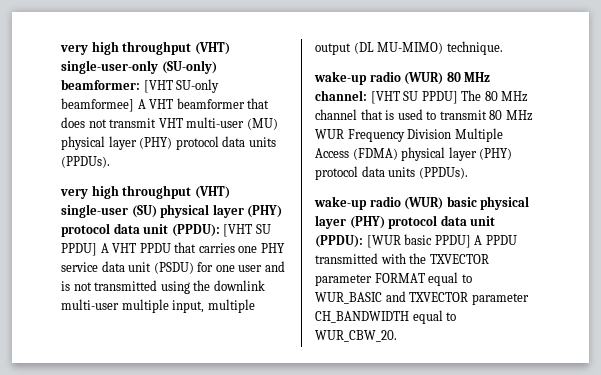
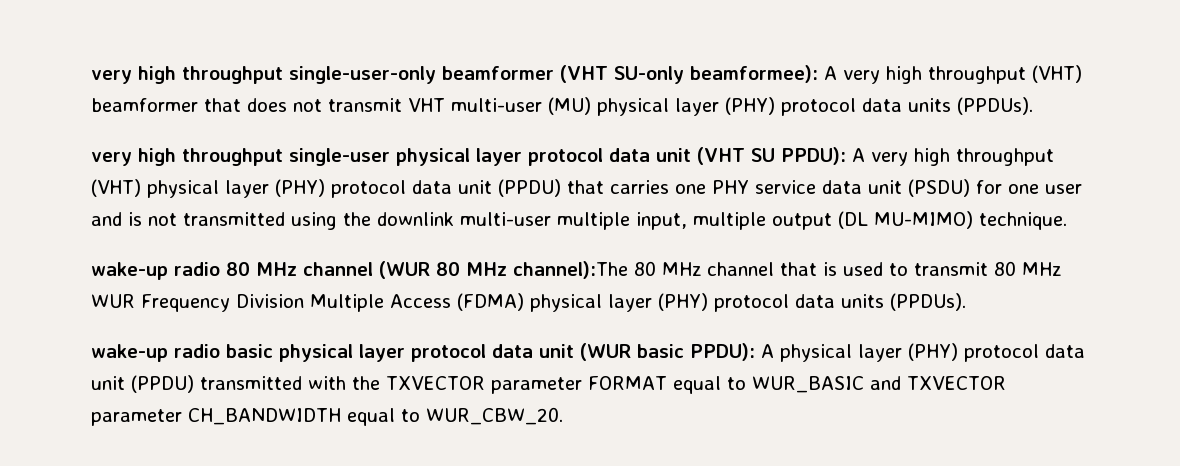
- very high throughput (VHT) single-user-only (SU-only) beamformer: [VHT SU-only beamformee] A VHT beamformer that does not transmit VHT multi-user (MU) physical layer (PHY) protocol data units (PPDUs).
+ very high throughput single-user-only beamformer (VHT SU-only beamformee): A very high throughput (VHT) beamformer that does not transmit VHT multi-user (MU) physical layer (PHY) protocol data units (PPDUs).
- very high throughput (VHT) single-user (SU) physical layer (PHY) protocol data unit (PPDU): [VHT SU PPDU] A VHT PPDU that carries one PHY service data unit (PSDU) for one user and is not transmitted using the downlink multi-user multiple input, multiple output (DL MU-MIMO) technique.
+ very high throughput single-user physical layer protocol data unit (VHT SU PPDU): A very high throughput (VHT) physical layer (PHY) protocol data unit (PPDU) that carries one PHY service data unit (PSDU) for one user and is not transmitted using the downlink multi-user multiple input, multiple output (DL MU-MIMO) technique.
- wake-up radio (WUR) 80 MHz channel: [VHT SU PPDU] The 80 MHz channel that is used to transmit 80 MHz WUR Frequency Division Multiple Access (FDMA) physical layer (PHY) protocol data units (PPDUs).
+ wake-up radio 80 MHz channel (WUR 80 MHz channel):The 80 MHz channel that is used to transmit 80 MHz WUR Frequency Division Multiple Access (FDMA) physical layer (PHY) protocol data units (PPDUs).
- wake-up radio (WUR) basic physical layer (PHY) protocol data unit (PPDU): [WUR basic PPDU] A PPDU transmitted with the TXVECTOR parameter FORMAT equal to WUR_BASIC and TXVECTOR parameter CH_BANDWIDTH equal to WUR_CBW_20.
+ wake-up radio basic physical layer protocol data unit (WUR basic PPDU): A physical layer (PHY) protocol data unit (PPDU) transmitted with the TXVECTOR parameter FORMAT equal to WUR_BASIC and TXVECTOR parameter CH_BANDWIDTH equal to WUR_CBW_20.

